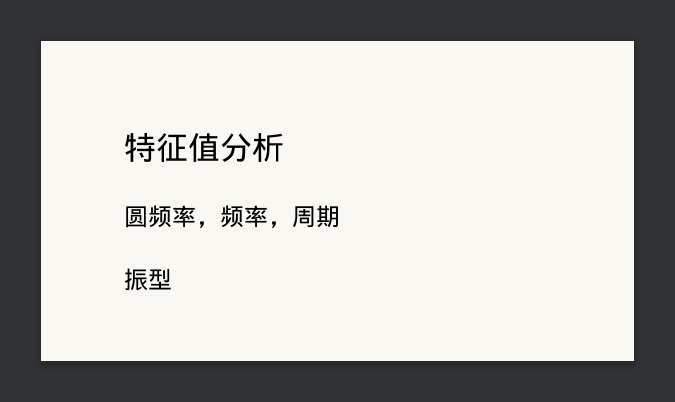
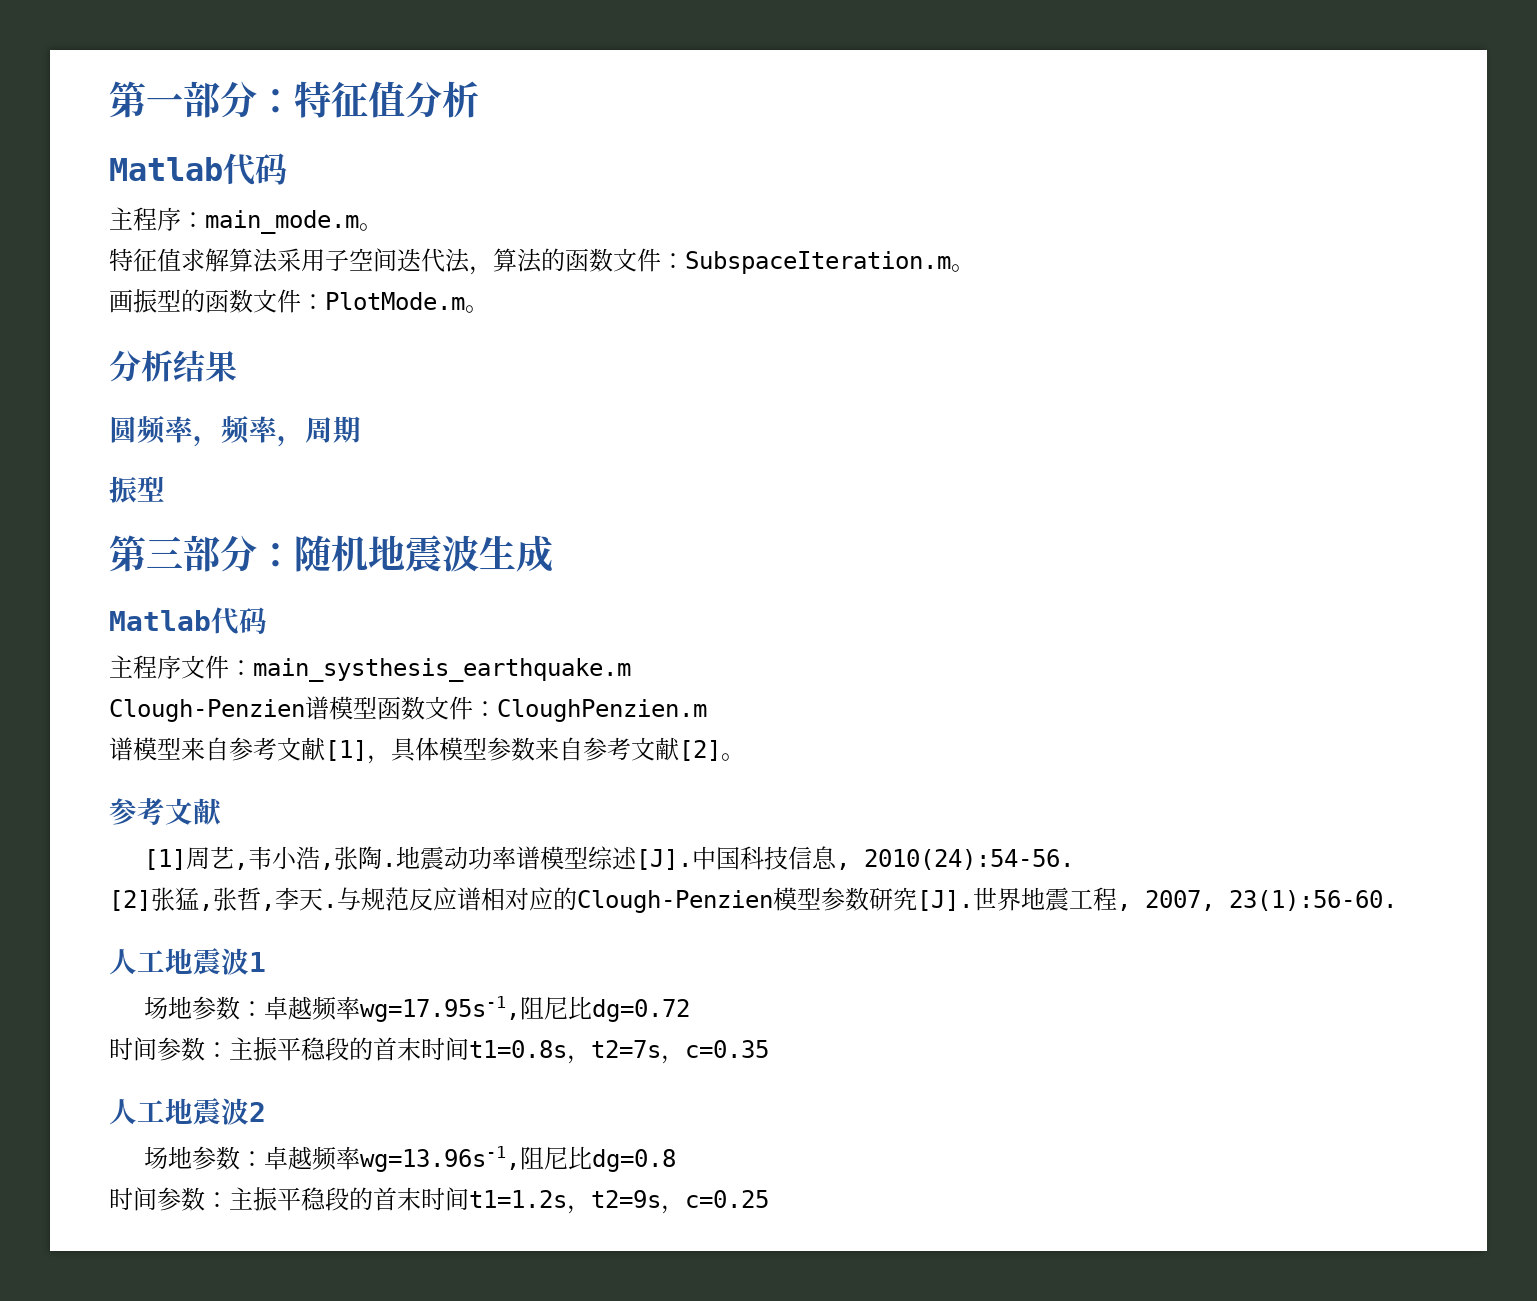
- 特征值分析
+ 第一部分：特征值分析
+ Matlab代码
+ 主程序：main_mode.m。
+ 特征值求解算法采用子空间迭代法，算法的函数文件：SubspaceIteration.m。
+ 画振型的函数文件：PlotMode.m。
+ 分析结果
+ 第三部分：随机地震波生成
+ Matlab代码
+ 主程序文件：main_systhesis_earthquake.m
+ Clough-Penzien谱模型函数文件：CloughPenzien.m
+ 谱模型来自参考文献[1]，具体模型参数来自参考文献[2]。
+ 参考文献
+ [1]周艺,韦小浩,张陶.地震动功率谱模型综述[J].中国科技信息, 2010(24):54-56.
+ [2]张猛,张哲,李天.与规范反应谱相对应的Clough-Penzien模型参数研究[J].世界地震工程, 2007, 23(1):56-60.
+ 人工地震波1
+ 场地参数：卓越频率wg=17.95s-1,阻尼比dg=0.72
+ 时间参数：主振平稳段的首末时间t1=0.8s，t2=7s，c=0.35
+ 人工地震波2
+ 场地参数：卓越频率wg=13.96s-1,阻尼比dg=0.8
+ 时间参数：主振平稳段的首末时间t1=1.2s，t2=9s，c=0.25

